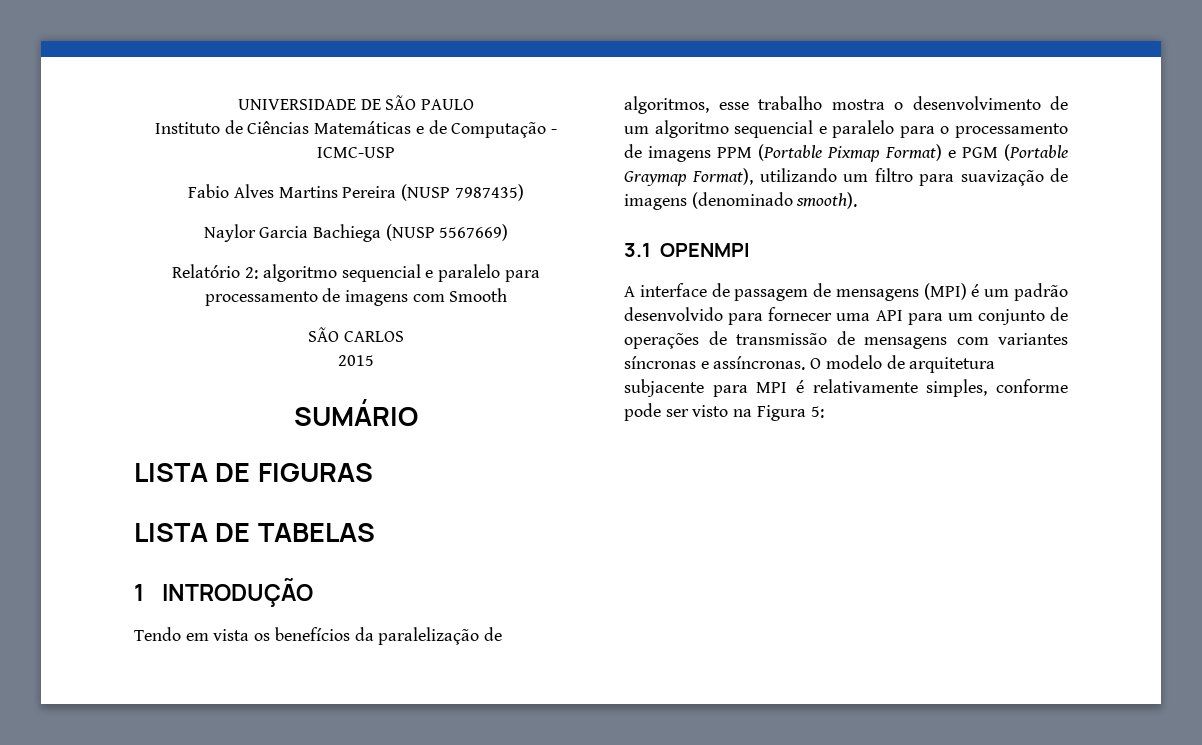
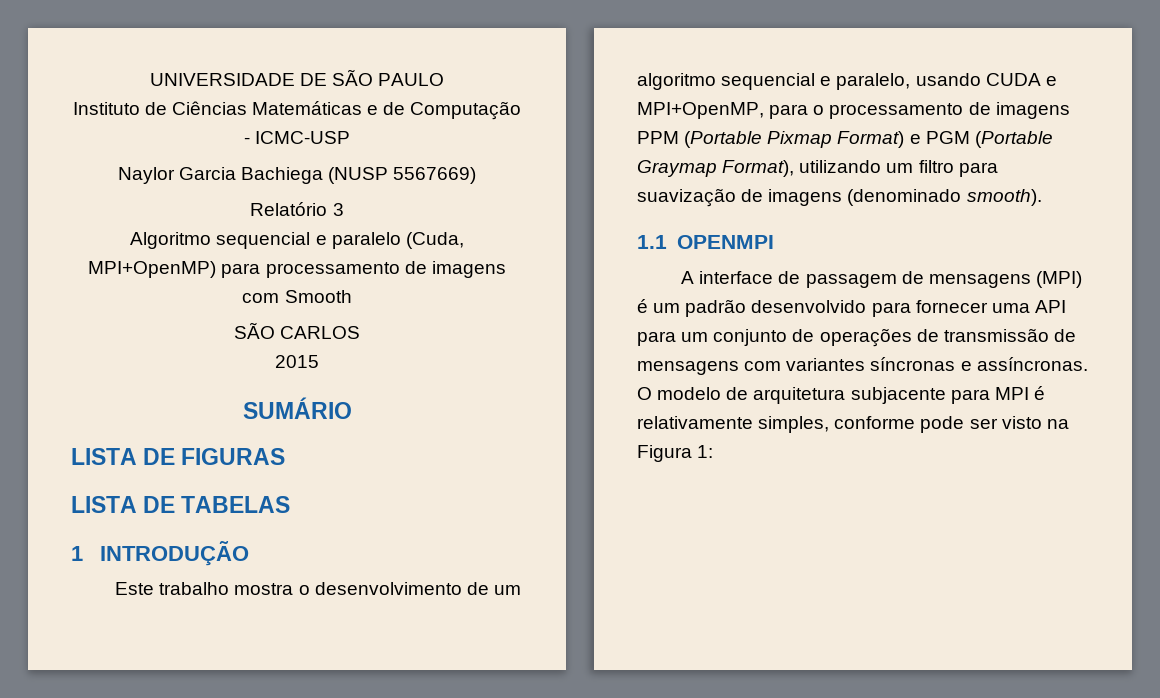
- Fabio Alves Martins Pereira (NUSP 7987435)
- Relatório 2: algoritmo sequencial e paralelo para processamento de imagens com Smooth
+ Relatório 3
+ Algoritmo sequencial e paralelo (Cuda, MPI+OpenMP) para processamento de imagens com Smooth
- Tendo em vista os benefícios da paralelização de algoritmos, esse trabalho mostra o desenvolvimento de um algoritmo sequencial e paralelo para o processamento de imagens PPM (Portable Pixmap Format) e PGM (Portable Graymap Format), utilizando um filtro para suavização de imagens (denominado smooth).
+ Este trabalho mostra o desenvolvimento de um algoritmo sequencial e paralelo, usando CUDA e MPI+OpenMP, para o processamento de imagens PPM (Portable Pixmap Format) e PGM (Portable Graymap Format), utilizando um filtro para suavização de imagens (denominado smooth).
- 3.1 OPENMPI
+ 1.1 OPENMPI
- O modelo de arquitetura subjacente para MPI é relativamente simples, conforme pode ser visto na Figura 5:
+ O modelo de arquitetura subjacente para MPI é relativamente simples, conforme pode ser visto na Figura 1:

